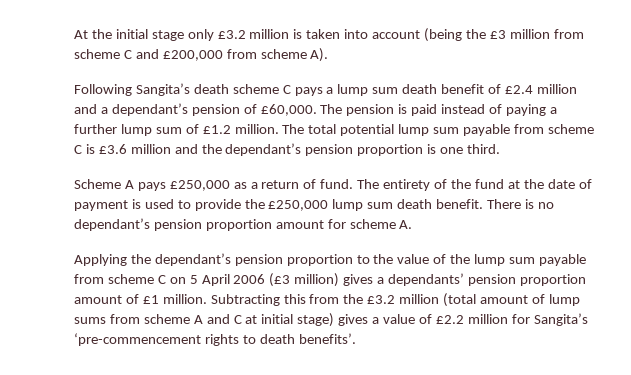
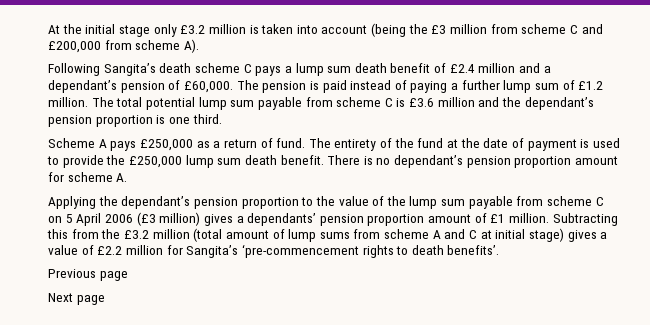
+ Previous page
+ Next page

